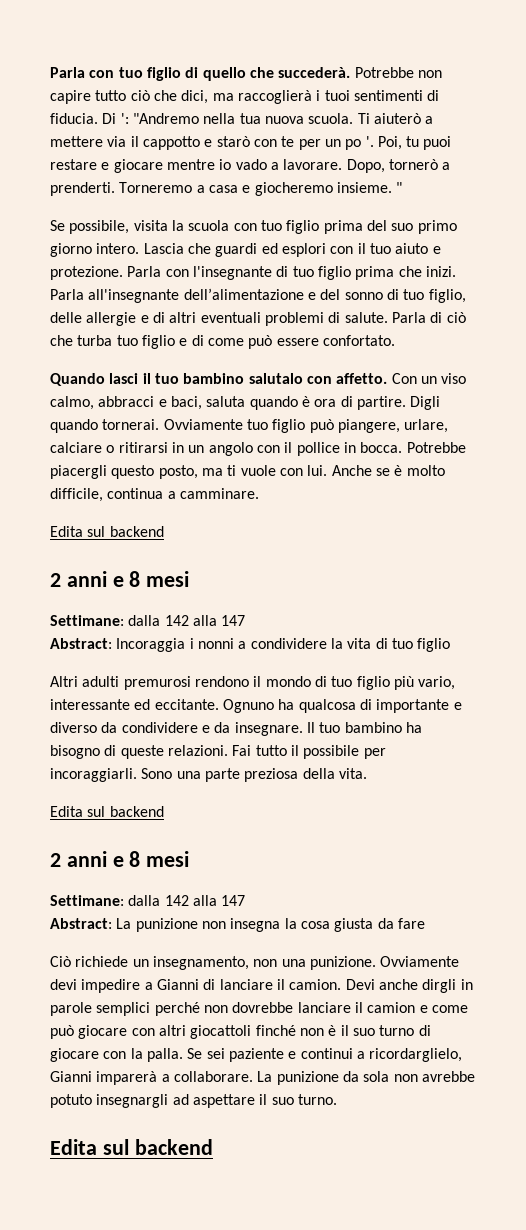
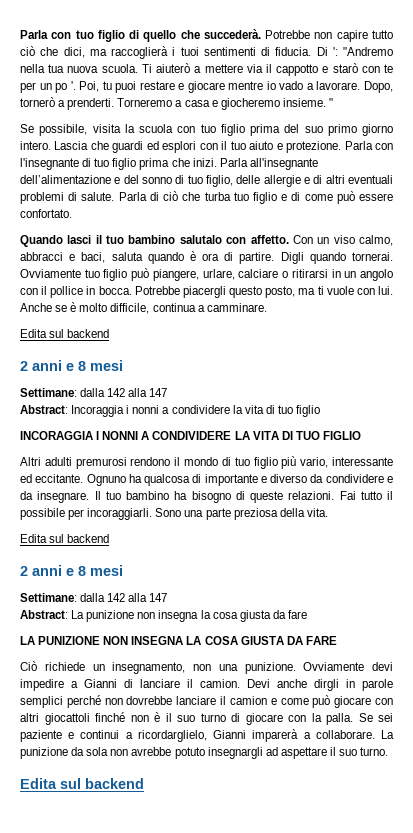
+ INCORAGGIA I NONNI A CONDIVIDERE LA VITA DI TUO FIGLIO
+ LA PUNIZIONE NON INSEGNA LA COSA GIUSTA DA FARE

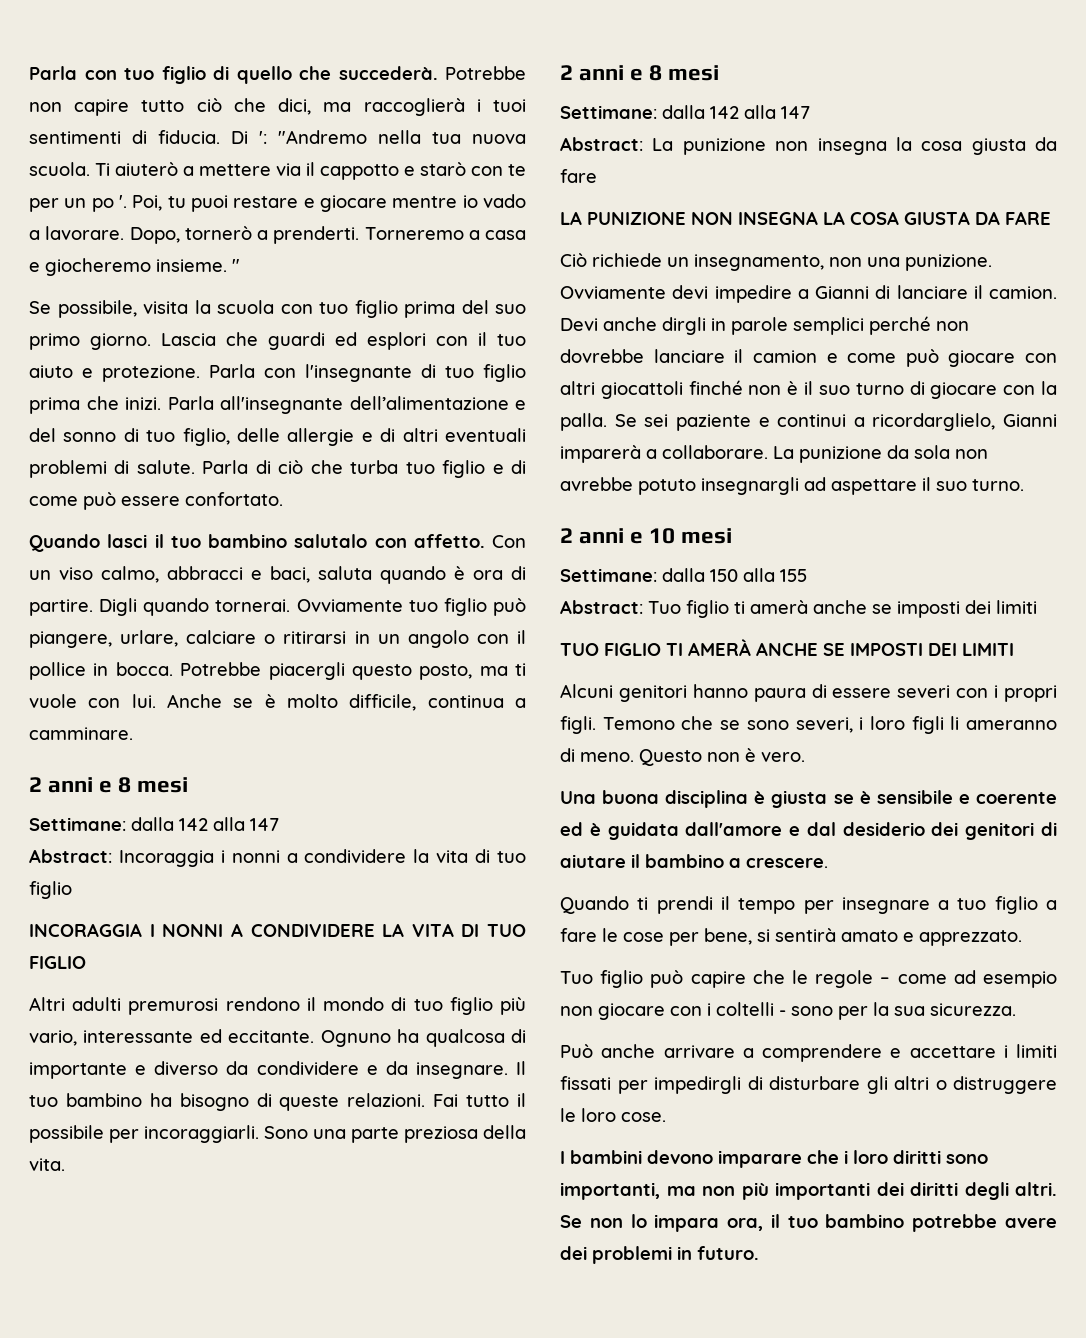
- Se possibile, visita la scuola con tuo figlio prima del suo primo giorno intero.
+ Se possibile, visita la scuola con tuo figlio prima del suo primo giorno.
  Anche se è molto difficile, continua a camminare.
- Edita sul backend
  Sono una parte preziosa della vita.
- Edita sul backend
  La punizione da sola non avrebbe potuto insegnargli ad aspettare il suo turno.
- Edita sul backend
+ 2 anni e 10 mesi
+ Settimane: dalla 150 alla 155
+ Abstract: Tuo figlio ti amerà anche se imposti dei limiti
+ TUO FIGLIO TI AMERÀ ANCHE SE IMPOSTI DEI LIMITI
+ Alcuni genitori hanno paura di essere severi con i propri figli. Temono che se sono severi, i loro figli li ameranno di meno. Questo non è vero.
+ Una buona disciplina è giusta se è sensibile e coerente ed è guidata dall'amore e dal desiderio dei genitori di aiutare il bambino a crescere.
+ Quando ti prendi il tempo per insegnare a tuo figlio a fare le cose per bene, si sentirà amato e apprezzato.
+ Tuo figlio può capire che le regole – come ad esempio non giocare con i coltelli - sono per la sua sicurezza.
+ Può anche arrivare a comprendere e accettare i limiti fissati per impedirgli di disturbare gli altri o distruggere le loro cose.
+ I bambini devono imparare che i loro diritti sono importanti, ma non più importanti dei diritti degli altri. Se non lo impara ora, il tuo bambino potrebbe avere dei problemi in futuro.

